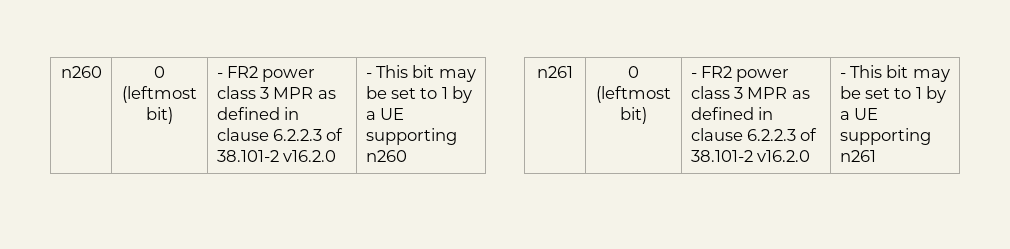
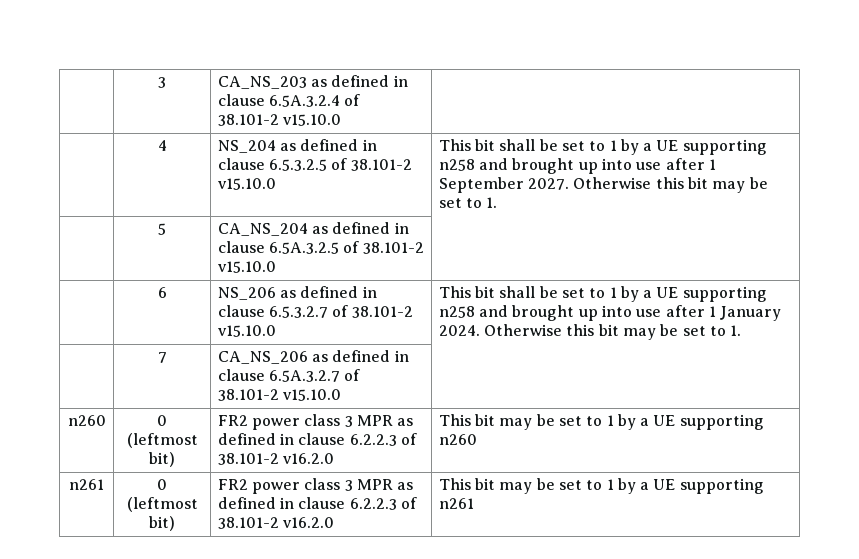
+ | 3 | CA_NS_203 as defined in clause 6.5A.3.2.4 of 38.101-2 v15.10.0 |
+ | 4 | NS_204 as defined in clause 6.5.3.2.5 of 38.101-2 v15.10.0 | This bit shall be set to 1 by a UE supporting n258 and brought up into use after 1 September 2027. Otherwise this bit may be set to 1.
+ | 5 | CA_NS_204 as defined in clause 6.5A.3.2.5 of 38.101-2 v15.10.0 |
+ | 6 | NS_206 as defined in clause 6.5.3.2.7 of 38.101-2 v15.10.0 | This bit shall be set to 1 by a UE supporting n258 and brought up into use after 1 January 2024. Otherwise this bit may be set to 1.
+ | 7 | CA_NS_206 as defined in clause 6.5A.3.2.7 of 38.101-2 v15.10.0 |
- n260 | 0 (leftmost bit) | - FR2 power class 3 MPR as defined in clause 6.2.2.3 of 38.101-2 v16.2.0 | - This bit may be set to 1 by a UE supporting n260
+ n260 | 0 (leftmost bit) | FR2 power class 3 MPR as defined in clause 6.2.2.3 of 38.101-2 v16.2.0 | This bit may be set to 1 by a UE supporting n260
- n261 | 0 (leftmost bit) | - FR2 power class 3 MPR as defined in clause 6.2.2.3 of 38.101-2 v16.2.0 | - This bit may be set to 1 by a UE supporting n261
+ n261 | 0 (leftmost bit) | FR2 power class 3 MPR as defined in clause 6.2.2.3 of 38.101-2 v16.2.0 | This bit may be set to 1 by a UE supporting n261

